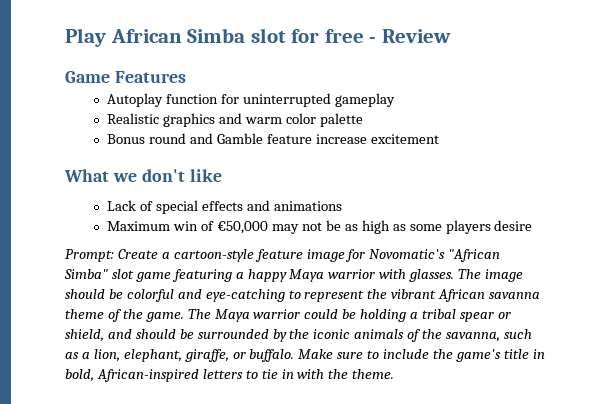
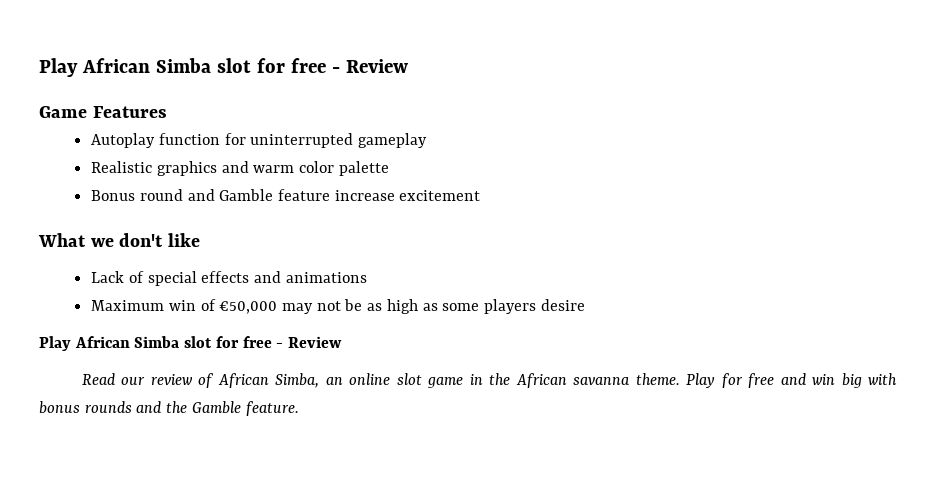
  Maximum win of €50,000 may not be as high as some players desire
- Prompt: Create a cartoon-style feature image for Novomatic's "African Simba" slot game featuring a happy Maya warrior with glasses. The image should be colorful and eye-catching to represent the vibrant African savanna theme of the game. The Maya warrior could be holding a tribal spear or shield, and should be surrounded by the iconic animals of the savanna, such as a lion, elephant, giraffe, or buffalo. Make sure to include the game's title in bold, African-inspired letters to tie in with the theme.
+ Play African Simba slot for free - Review
+ Read our review of African Simba, an online slot game in the African savanna theme. Play for free and win big with bonus rounds and the Gamble feature.

